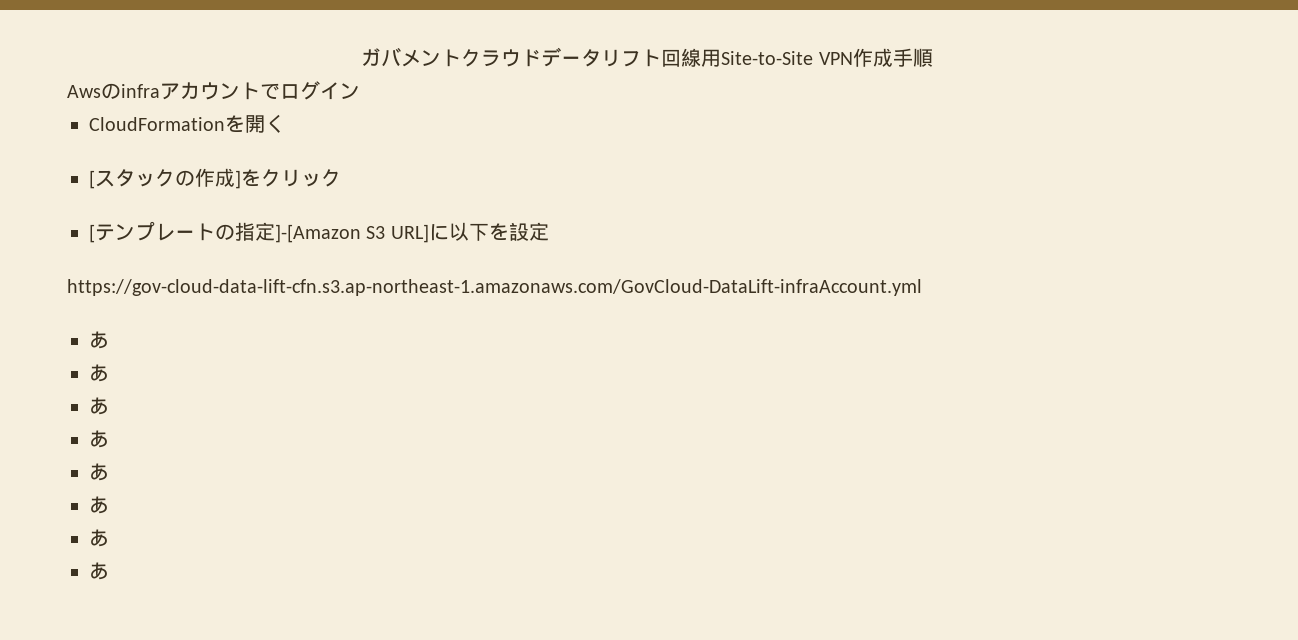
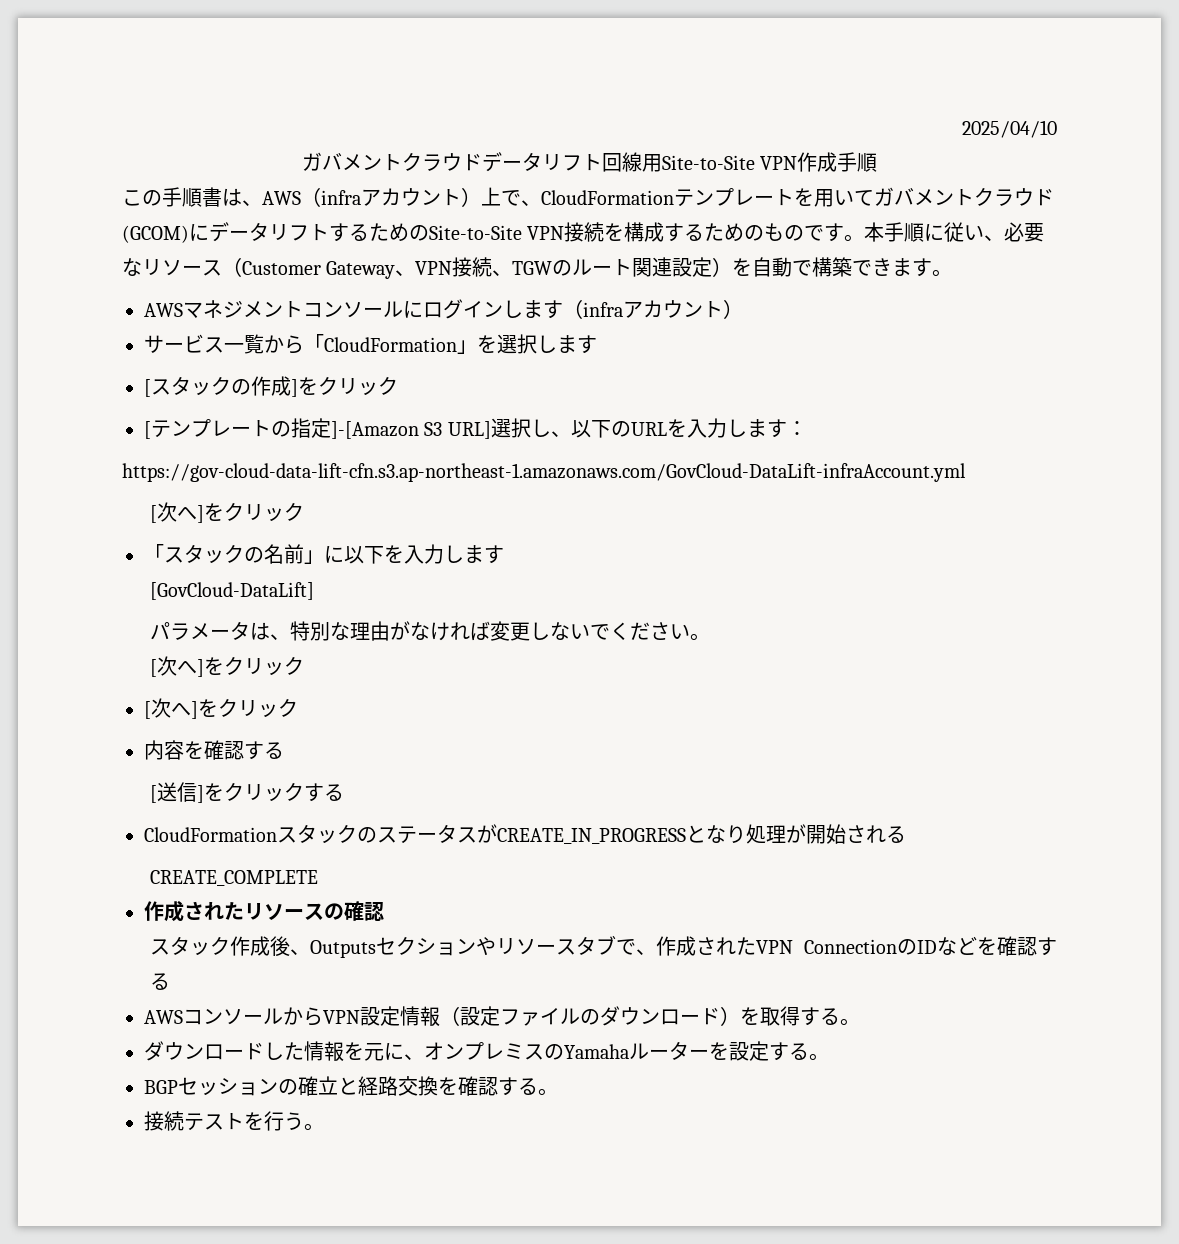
+ 2025/04/10
- Awsのinfraアカウントでログイン
- CloudFormationを開く
+ この手順書は、AWS（infraアカウント）上で、CloudFormationテンプレートを用いてガバメントクラウド(GCOM)にデータリフトするためのSite-to-Site VPN接続を構成するためのものです。本手順に従い、必要なリソース（Customer Gateway、VPN接続、TGWのルート関連設定）を自動で構築できます。
+ AWSマネジメントコンソールにログインします（infraアカウント）
+ サービス一覧から「CloudFormation」を選択します
- [テンプレートの指定]-[Amazon S3 URL]に以下を設定
+ [テンプレートの指定]-[Amazon S3 URL]選択し、以下のURLを入力します：
  https://gov-cloud-data-lift-cfn.s3.ap-northeast-1.amazonaws.com/GovCloud-DataLift-infraAccount.yml
- あ
- あ
- あ
- あ
- あ
- あ
- あ
- あ
+ [次へ]をクリック
+ 「スタックの名前」に以下を入力します
+ [GovCloud-DataLift]
+ パラメータは、特別な理由がなければ変更しないでください。
+ [次へ]をクリック
+ [次へ]をクリック
+ 内容を確認する
+ [送信]をクリックする
+ CloudFormationスタックのステータスがCREATE_IN_PROGRESSとなり処理が開始される
+ CREATE_COMPLETE
+ 作成されたリソースの確認
+ スタック作成後、Outputsセクションやリソースタブで、作成されたVPN ConnectionのIDなどを確認する
+ AWSコンソールからVPN設定情報（設定ファイルのダウンロード）を取得する。
+ ダウンロードした情報を元に、オンプレミスのYamahaルーターを設定する。
+ BGPセッションの確立と経路交換を確認する。
+ 接続テストを行う。

